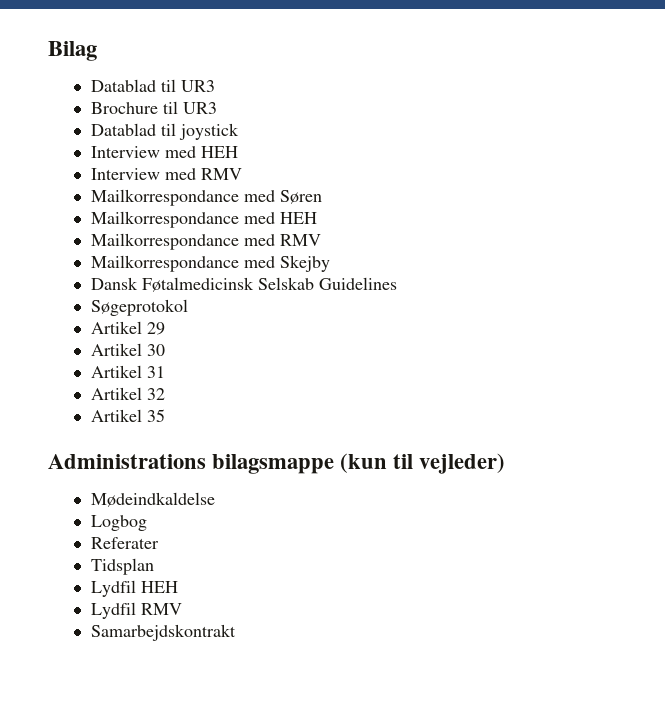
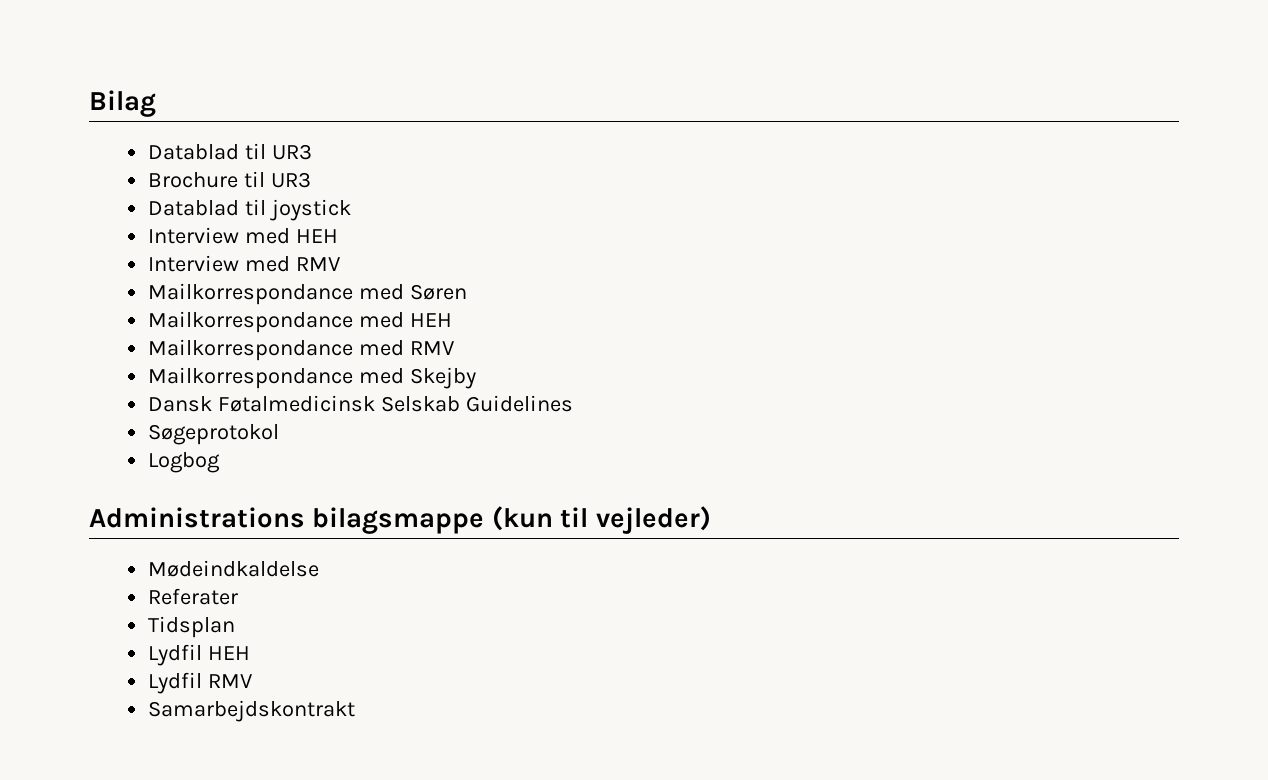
- Artikel 29
- Artikel 30
- Artikel 31
- Artikel 32
- Artikel 35
+ Logbog
- Logbog

